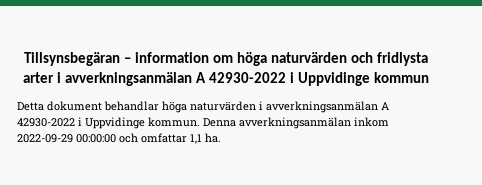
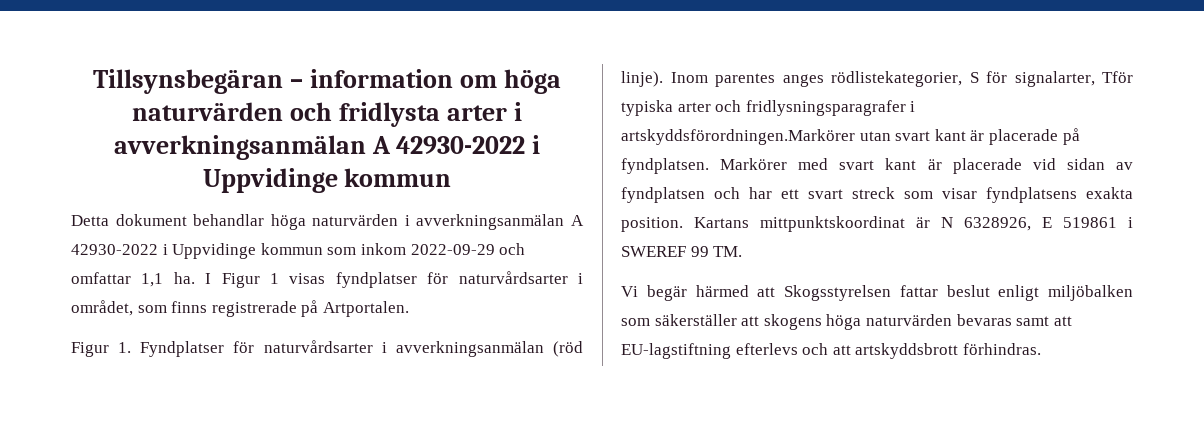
- Detta dokument behandlar höga naturvärden i avverkningsanmälan A 42930-2022 i Uppvidinge kommun. Denna avverkningsanmälan inkom 2022-09-29 00:00:00 och omfattar 1,1 ha.
+ Detta dokument behandlar höga naturvärden i avverkningsanmälan A 42930-2022 i Uppvidinge kommun som inkom 2022-09-29 och omfattar 1,1 ha.
+ I Figur 1 visas fyndplatser för naturvårdsarter i området, som finns registrerade på Artportalen.
+ Figur 1. Fyndplatser för naturvårdsarter i avverkningsanmälan (röd linje). Inom parentes anges rödlistekategorier, S för signalarter, Tför typiska arter och fridlysningsparagrafer i artskyddsförordningen.Markörer utan svart kant är placerade på fyndplatsen. Markörer med svart kant är placerade vid sidan av fyndplatsen och har ett svart streck som visar fyndplatsens exakta position. Kartans mittpunktskoordinat är N 6328926, E 519861 i SWEREF 99 TM.
+ Vi begär härmed att Skogsstyrelsen fattar beslut enligt miljöbalken som säkerställer att skogens höga naturvärden bevaras samt att EU-lagstiftning efterlevs och att artskyddsbrott förhindras.

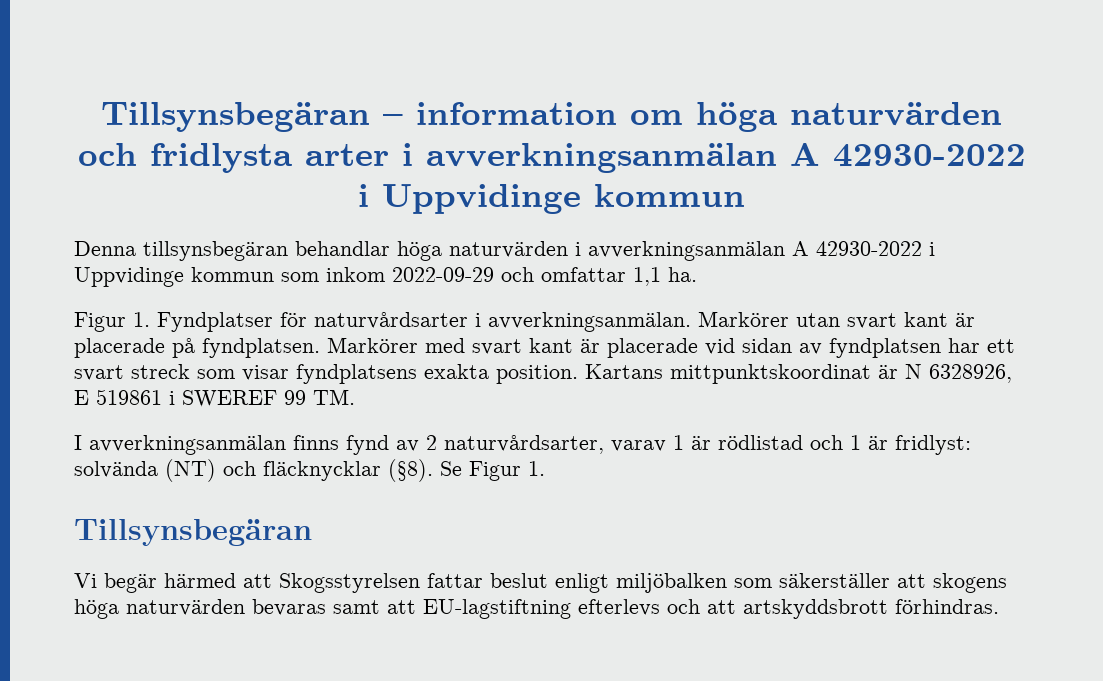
- Detta dokument behandlar höga naturvärden i avverkningsanmälan A 42930-2022 i Uppvidinge kommun som inkom 2022-09-29 och omfattar 1,1 ha. I Figur 1 visas fyndplatser för naturvårdsarter i området, som finns registrerade på Artportalen.
+ Denna tillsynsbegäran behandlar höga naturvärden i avverkningsanmälan A 42930-2022 i Uppvidinge kommun som inkom 2022-09-29 och omfattar 1,1 ha.
- Figur 1. Fyndplatser för naturvårdsarter i avverkningsanmälan (röd linje). Inom parentes anges rödlistekategorier, S för signalarter, Tför typiska arter och fridlysningsparagrafer i artskyddsförordningen.Markörer utan svart kant är placerade på fyndplatsen.
+ Figur 1. Fyndplatser för naturvårdsarter i avverkningsanmälan. Markörer utan svart kant är placerade på fyndplatsen.
- Markörer med svart kant är placerade vid sidan av fyndplatsen och har ett svart streck som visar fyndplatsens exakta position.
+ Markörer med svart kant är placerade vid sidan av fyndplatsen har ett svart streck som visar fyndplatsens exakta position.
+ I avverkningsanmälan finns fynd av 2 naturvårdsarter, varav 1 är rödlistad och 1 är fridlyst: solvända (NT) och fläcknycklar (§8). Se Figur 1.
+ Tillsynsbegäran

